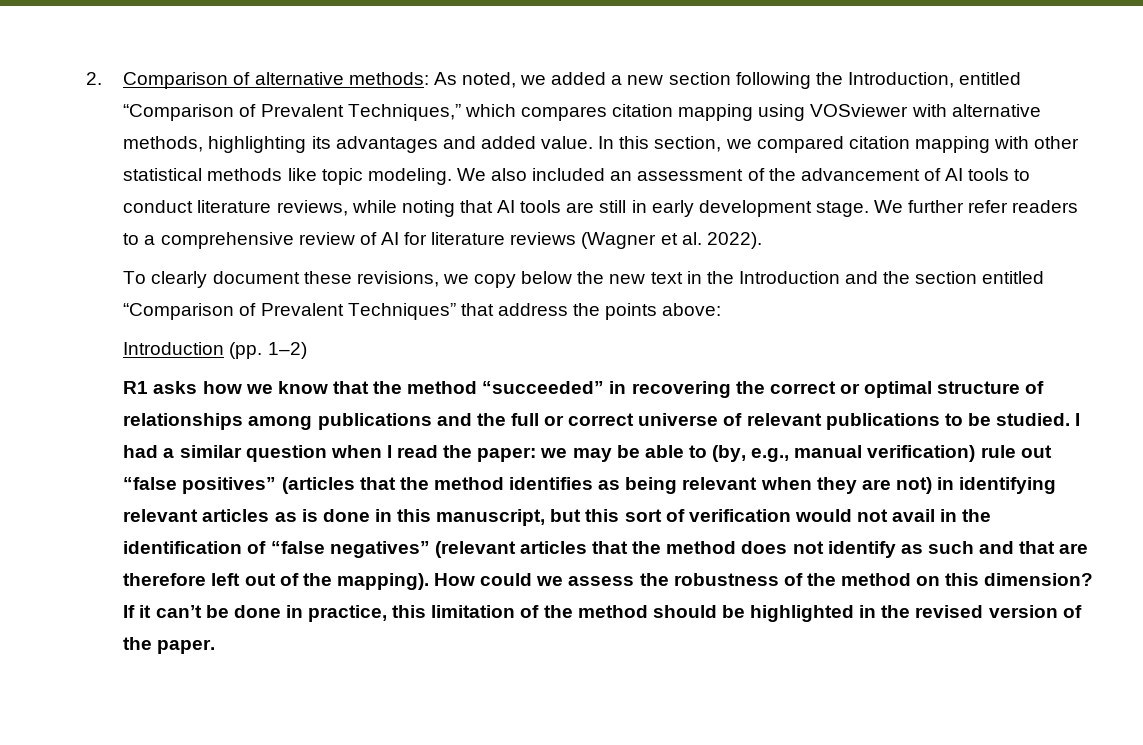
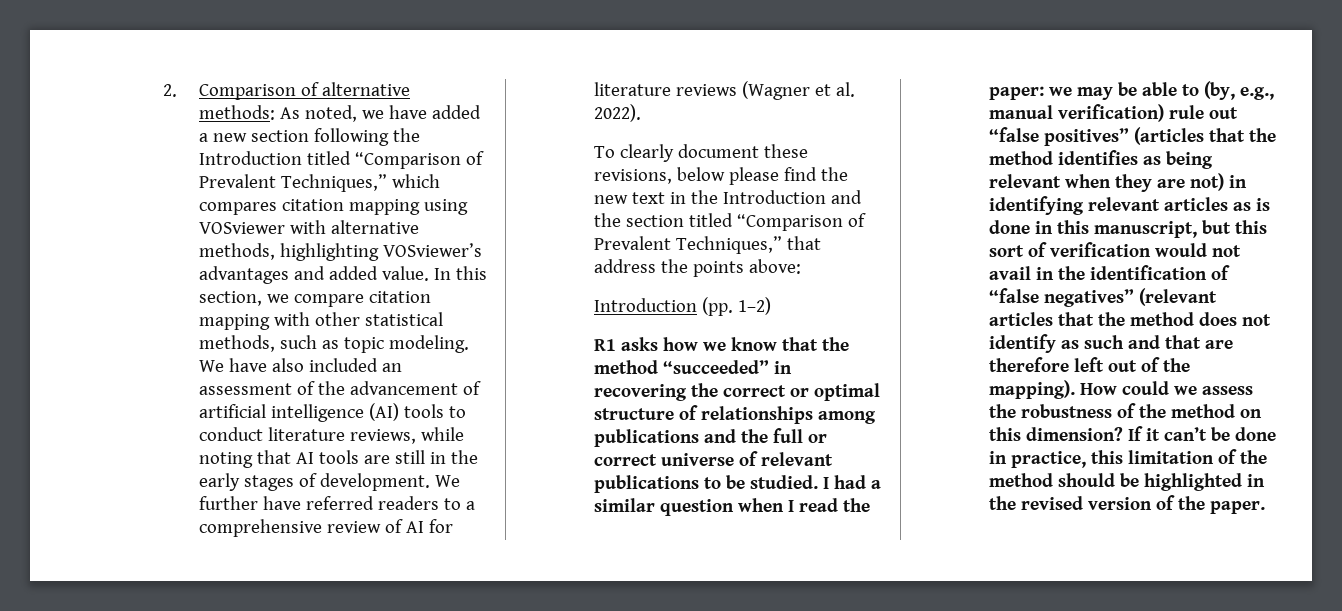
- 2. Comparison of alternative methods: As noted, we added a new section following the Introduction, entitled “Comparison of Prevalent Techniques,” which compares citation mapping using VOSviewer with alternative methods, highlighting its advantages and added value.
+ 2. Comparison of alternative methods: As noted, we have added a new section following the Introduction titled “Comparison of Prevalent Techniques,” which compares citation mapping using VOSviewer with alternative methods, highlighting VOSviewer’s advantages and added value.
- In this section, we compared citation mapping with other statistical methods like topic modeling.
+ In this section, we compare citation mapping with other statistical methods, such as topic modeling.
- We also included an assessment of the advancement of AI tools to conduct literature reviews, while noting that AI tools are still in early development stage. We further refer readers to a comprehensive review of AI for literature reviews (Wagner et al. 2022).
+ We have also included an assessment of the advancement of artificial intelligence (AI) tools to conduct literature reviews, while noting that AI tools are still in the early stages of development. We further have referred readers to a comprehensive review of AI for literature reviews (Wagner et al. 2022).
- To clearly document these revisions, we copy below the new text in the Introduction and the section entitled “Comparison of Prevalent Techniques” that address the points above:
+ To clearly document these revisions, below please find the new text in the Introduction and the section titled “Comparison of Prevalent Techniques,” that address the points above:

